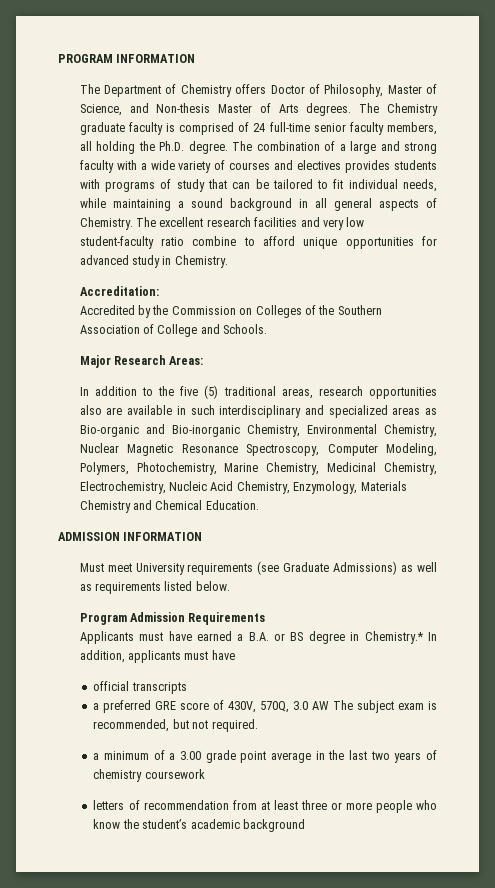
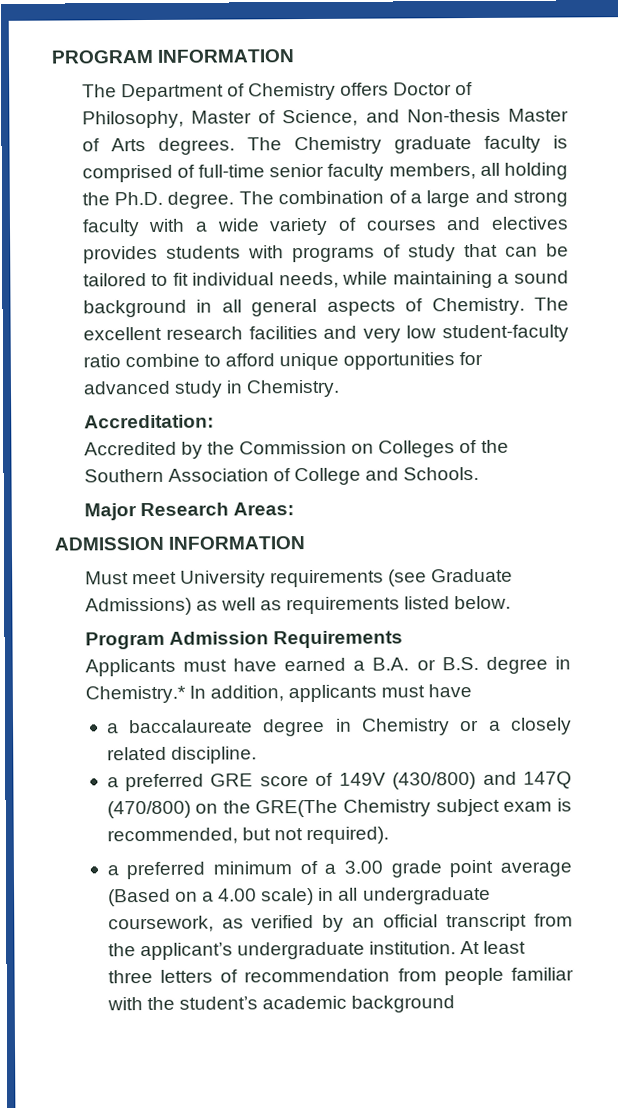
- The Chemistry graduate faculty is comprised of 24 full-time senior faculty members, all holding the Ph.D. degree.
+ The Chemistry graduate faculty is comprised of full-time senior faculty members, all holding the Ph.D. degree.
- In addition to the five (5) traditional areas, research opportunities also are available in such interdisciplinary and specialized areas as Bio-organic and Bio-inorganic Chemistry, Environmental Chemistry, Nuclear Magnetic Resonance Spectroscopy, Computer Modeling, Polymers, Photochemistry, Marine Chemistry, Medicinal Chemistry, Electrochemistry, Nucleic Acid Chemistry, Enzymology, Materials Chemistry and Chemical Education.
- Applicants must have earned a B.A. or BS degree in Chemistry.* In addition, applicants must have
+ Applicants must have earned a B.A. or B.S. degree in Chemistry.* In addition, applicants must have
- official transcripts
+ a baccalaureate degree in Chemistry or a closely related discipline.
- a preferred GRE score of 430V, 570Q, 3.0 AW The subject exam is recommended, but not required.
- a minimum of a 3.00 grade point average in the last two years of chemistry coursework
- letters of recommendation from at least three or more people who know the student’s academic background
+ a preferred GRE score of 149V (430/800) and 147Q (470/800) on the GRE(The Chemistry subject exam is recommended, but not required).
+ a preferred minimum of a 3.00 grade point average (Based on a 4.00 scale) in all undergraduate coursework, as verified by an official transcript from the applicant’s undergraduate institution. At least three letters of recommendation from people familiar with the student’s academic background

